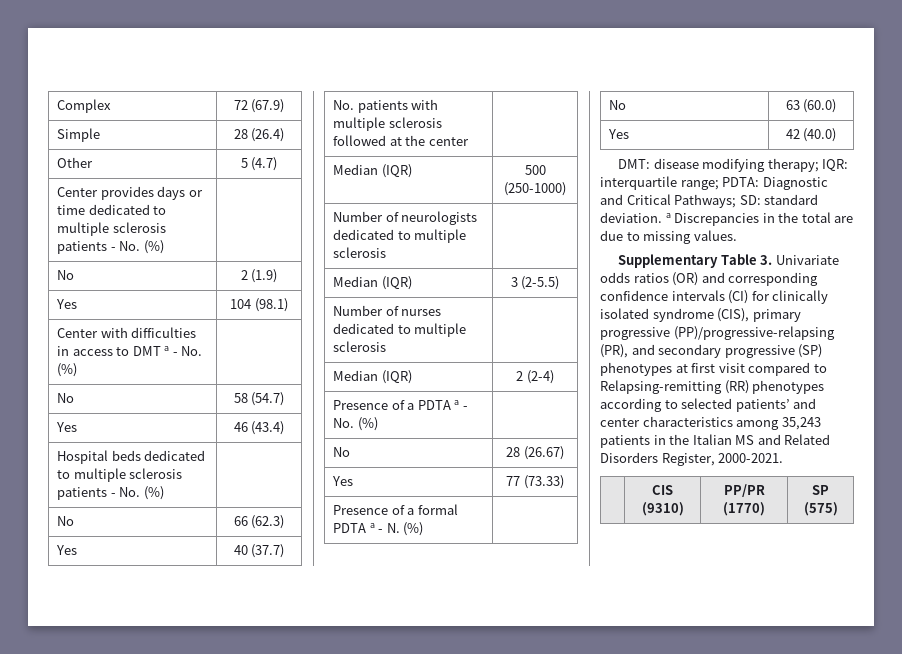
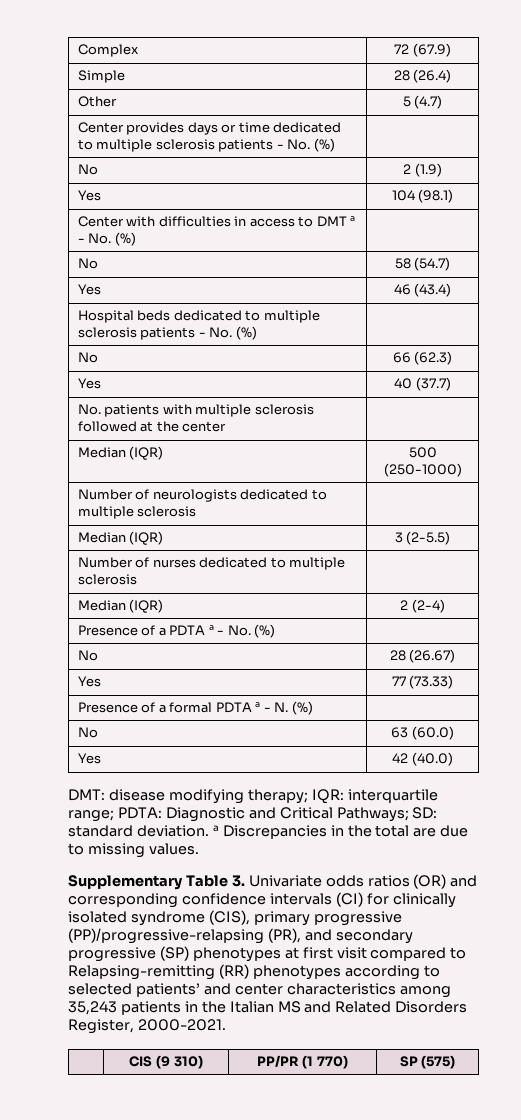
- | CIS (9310) | PP/PR (1770) | SP (575)
+ | CIS (9 310) | PP/PR (1 770) | SP (575)

